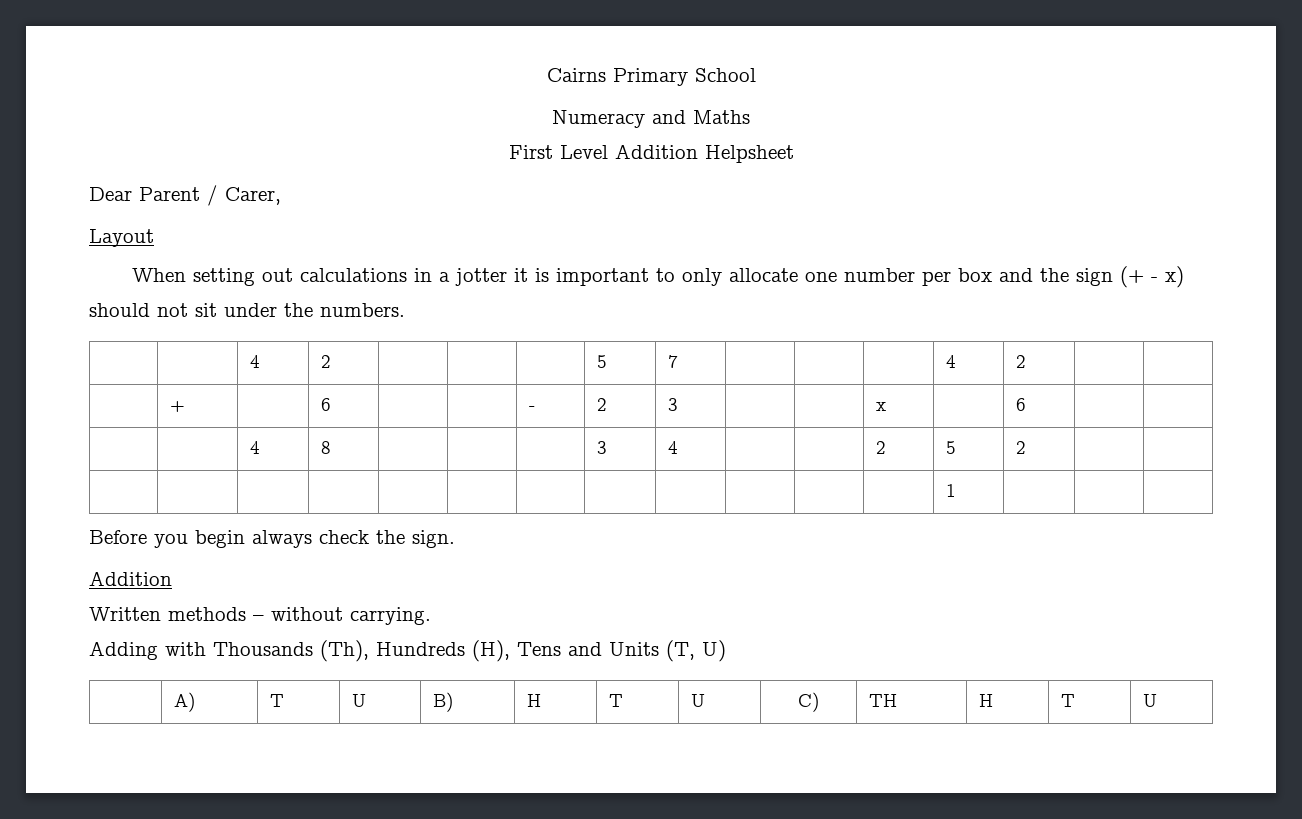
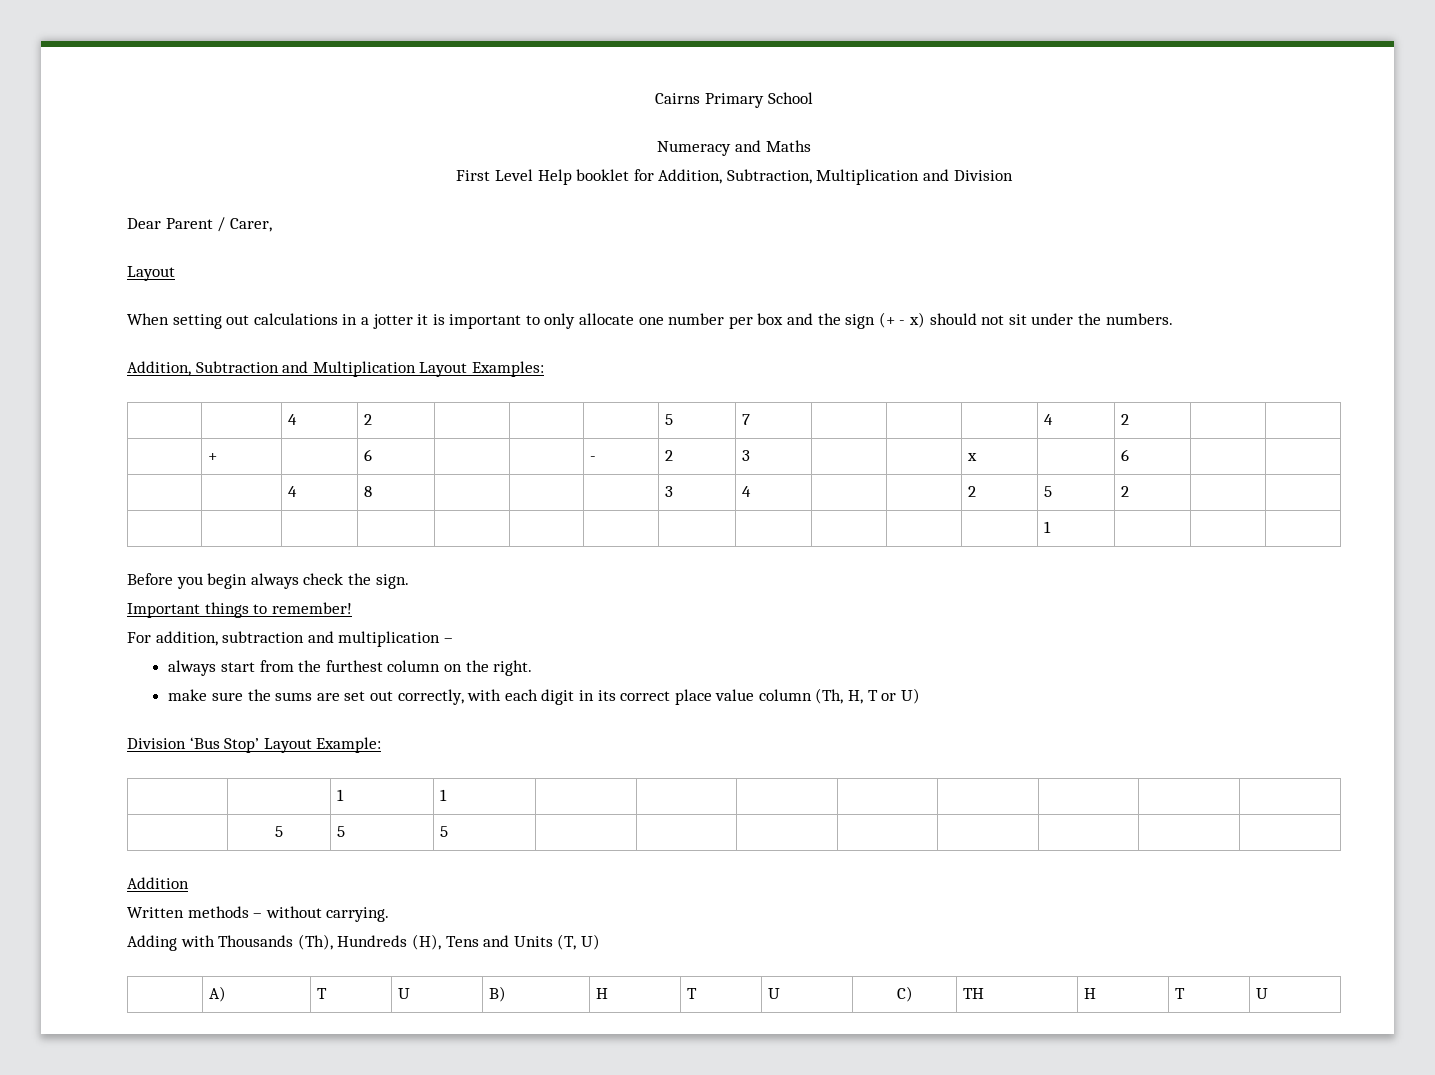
- First Level Addition Helpsheet
+ First Level Help booklet for Addition, Subtraction, Multiplication and Division
+ Addition, Subtraction and Multiplication Layout Examples:
+ Important things to remember!
+ For addition, subtraction and multiplication –
+ always start from the furthest column on the right.
+ make sure the sums are set out correctly, with each digit in its correct place value column (Th, H, T or U)
+ Division ‘Bus Stop’ Layout Example:
+ | | 1 | 1 | | | | | | | |
+ | 5 | 5 | 5 | | | | | | | |

